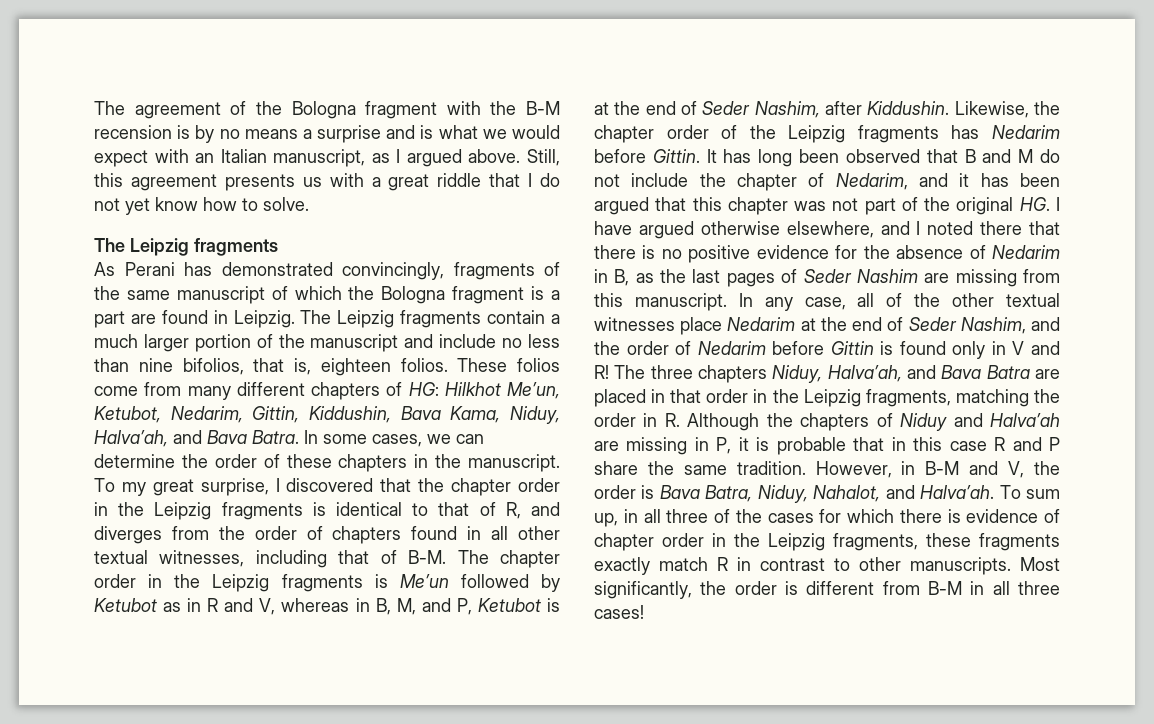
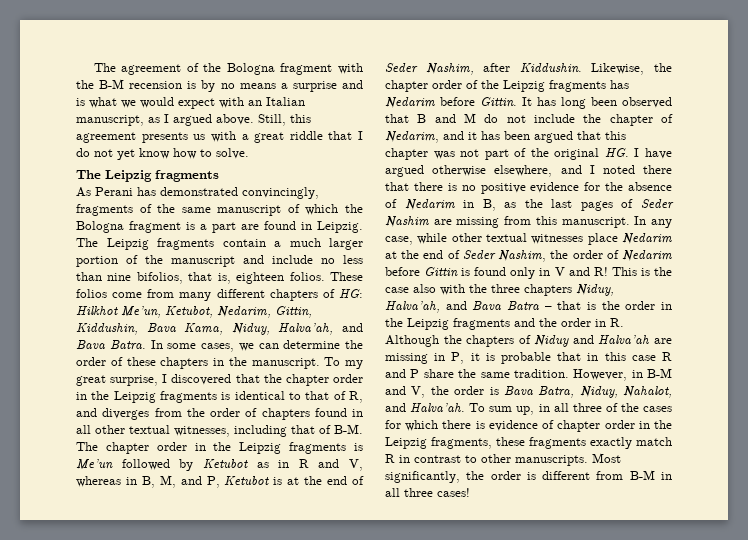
- In any case, all of the other textual witnesses place Nedarim at the end of Seder Nashim, and the order of Nedarim before Gittin is found only in V and R!
+ In any case, while other textual witnesses place Nedarim at the end of Seder Nashim, the order of Nedarim before Gittin is found only in V and R!
- The three chapters Niduy, Halva’ah, and Bava Batra are placed in that order in the Leipzig fragments, matching the order in R. Although the chapters of Niduy and Halva’ah are missing in P, it is probable that in this case R and P share the same tradition.
+ This is the case also with the three chapters Niduy, Halva’ah, and Bava Batra – that is the order in the Leipzig fragments and the order in R. Although the chapters of Niduy and Halva’ah are missing in P, it is probable that in this case R and P share the same tradition.

